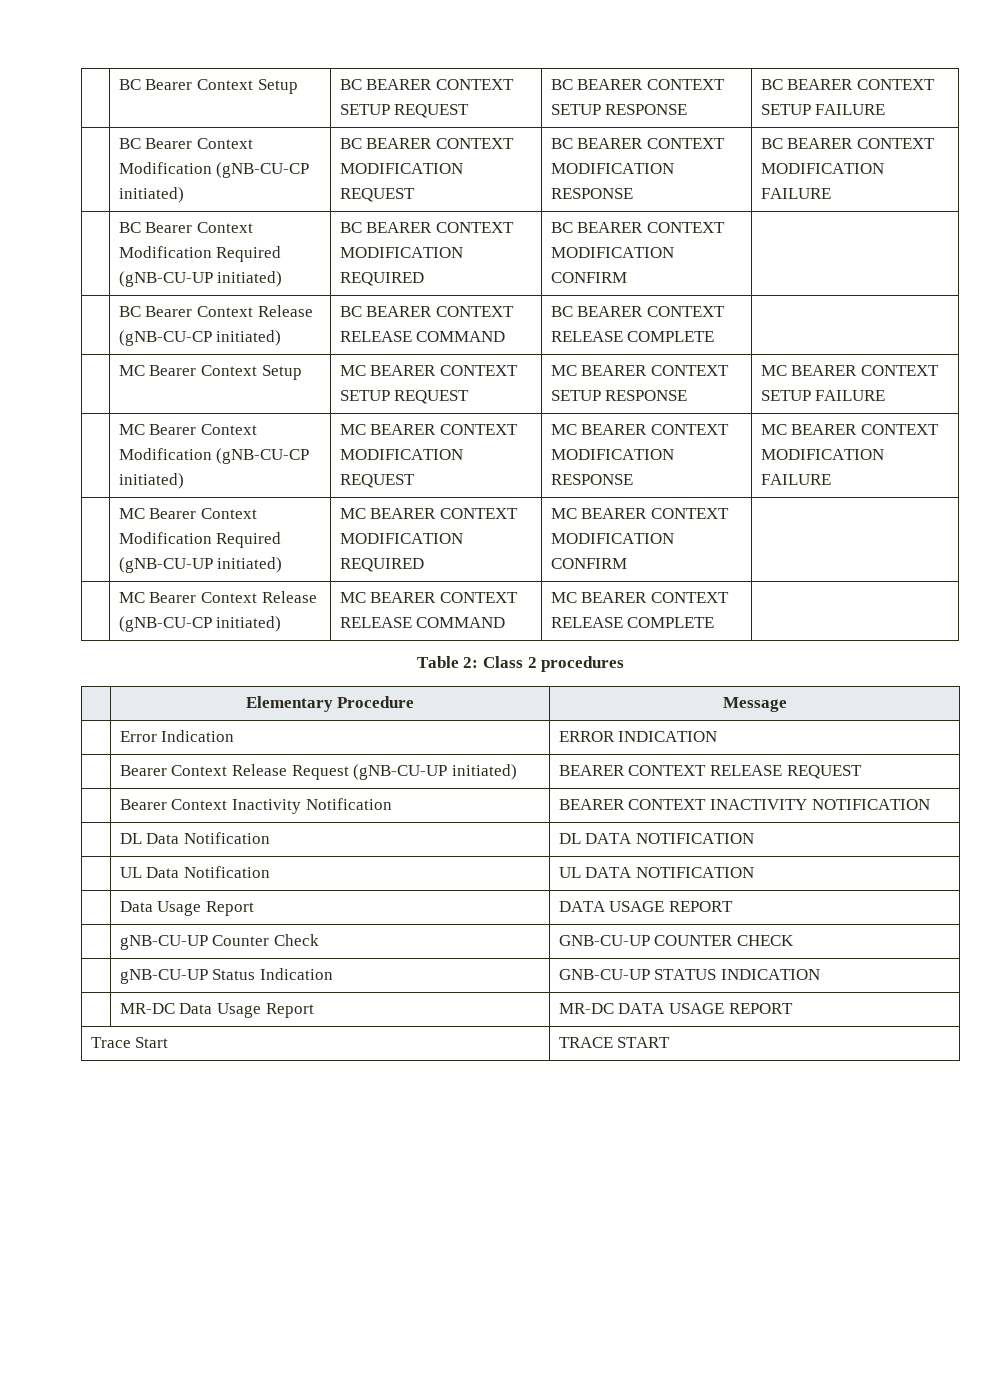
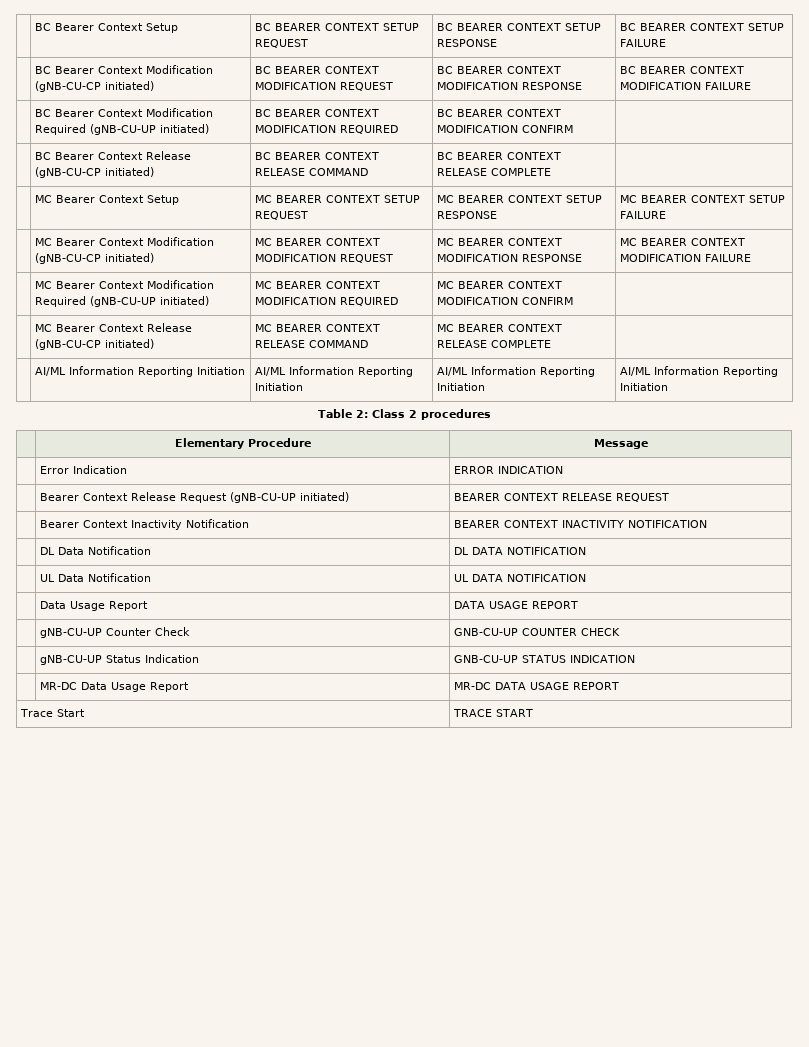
+ | AI/ML Information Reporting Initiation | AI/ML Information Reporting Initiation | AI/ML Information Reporting Initiation | AI/ML Information Reporting Initiation

